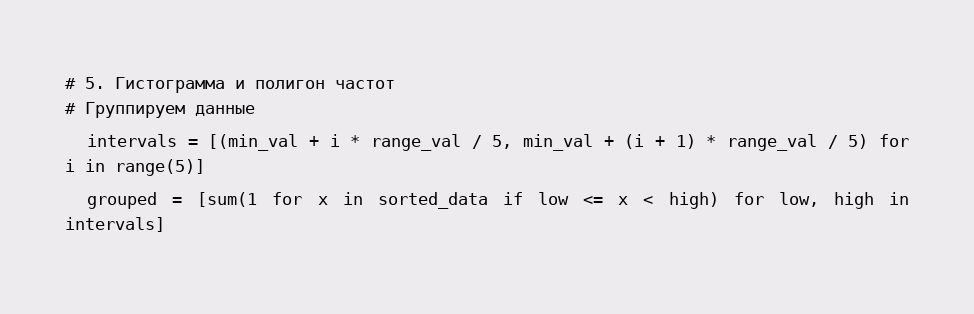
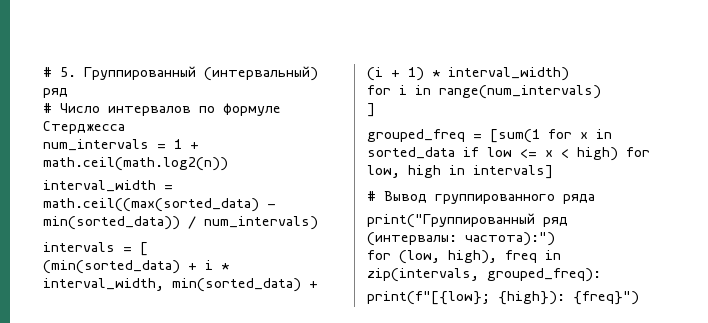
- # 5. Гистограмма и полигон частот
- # Группируем данные
+ # 5. Группированный (интервальный) ряд
+ # Число интервалов по формуле Стерджесса
+ num_intervals = 1 + math.ceil(math.log2(n))
+ interval_width = math.ceil((max(sorted_data) - min(sorted_data)) / num_intervals)
- intervals = [(min_val + i * range_val / 5, min_val + (i + 1) * range_val / 5) for i in range(5)]
- grouped = [sum(1 for x in sorted_data if low <= x < high) for low, high in intervals]
+ intervals = [
+ (min(sorted_data) + i * interval_width, min(sorted_data) + (i + 1) * interval_width)
+ for i in range(num_intervals)
+ ]
+ grouped_freq = [sum(1 for x in sorted_data if low <= x < high) for low, high in intervals]
+ # Вывод группированного ряда
+ print("Группированный ряд (интервалы: частота):")
+ for (low, high), freq in zip(intervals, grouped_freq):
+ print(f"[{low}; {high}): {freq}")

